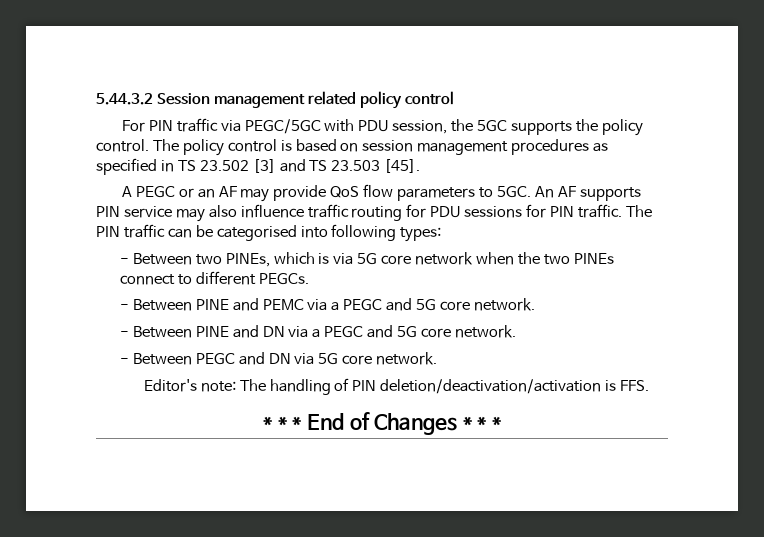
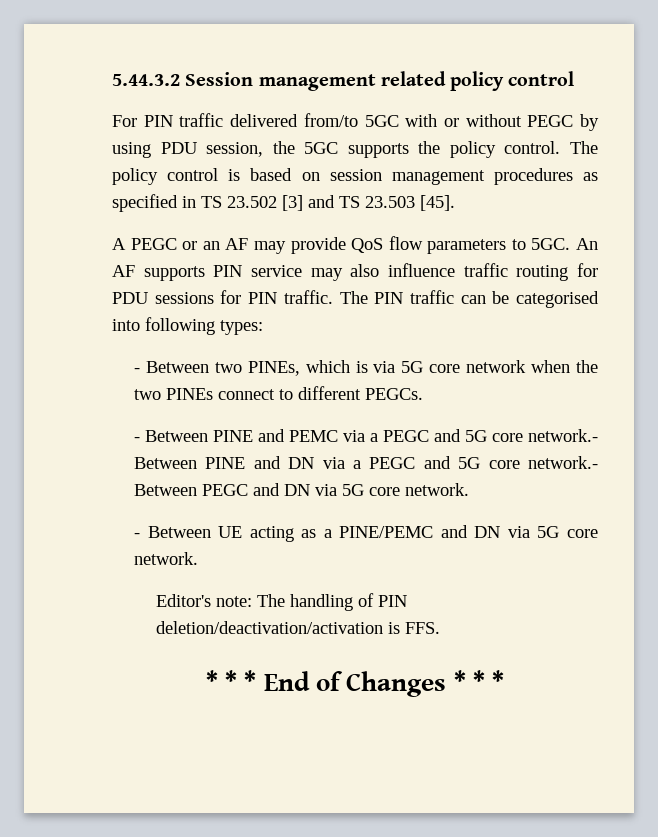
- For PIN traffic via PEGC/5GC with PDU session, the 5GC supports the policy control.
+ For PIN traffic delivered from/to 5GC with or without PEGC by using PDU session, the 5GC supports the policy control.
- - Between PINE and PEMC via a PEGC and 5G core network.
- - Between PINE and DN via a PEGC and 5G core network.
- - Between PEGC and DN via 5G core network.
+ - Between PINE and PEMC via a PEGC and 5G core network.- Between PINE and DN via a PEGC and 5G core network.- Between PEGC and DN via 5G core network.
+ - Between UE acting as a PINE/PEMC and DN via 5G core network.

